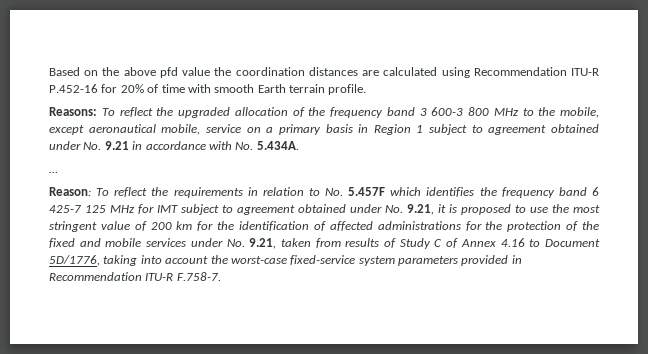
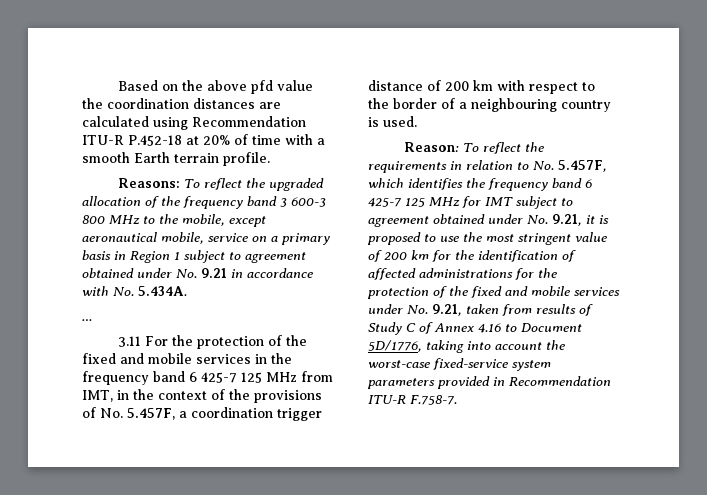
- Based on the above pfd value the coordination distances are calculated using Recommendation ITU-R P.452-16 for 20% of time with smooth Earth terrain profile.
+ Based on the above pfd value the coordination distances are calculated using Recommendation ITU-R P.452-18 at 20% of time with a smooth Earth terrain profile.
+ 3.11 For the protection of the fixed and mobile services in the frequency band 6 425-7 125 MHz from IMT, in the context of the provisions of No. 5.457F, a coordination trigger distance of 200 km with respect to the border of a neighbouring country is used.
- To reflect the requirements in relation to No. 5.457F which identifies the frequency band 6 425-7 125 MHz for IMT subject to agreement obtained under No. 9.21, it is proposed to use the most stringent value of 200 km for the identification of affected administrations for the protection of the fixed and mobile services under No. 9.21, taken from results of Study C of Annex 4.16 to Document 5D/1776, taking into account the worst-case fixed-service system parameters provided in Recommendation ITU-R F.758-7.
+ To reflect the requirements in relation to No. 5.457F, which identifies the frequency band 6 425-7 125 MHz for IMT subject to agreement obtained under No. 9.21, it is proposed to use the most stringent value of 200 km for the identification of affected administrations for the protection of the fixed and mobile services under No. 9.21, taken from results of Study C of Annex 4.16 to Document 5D/1776, taking into account the worst-case fixed-service system parameters provided in Recommendation ITU-R F.758-7.

